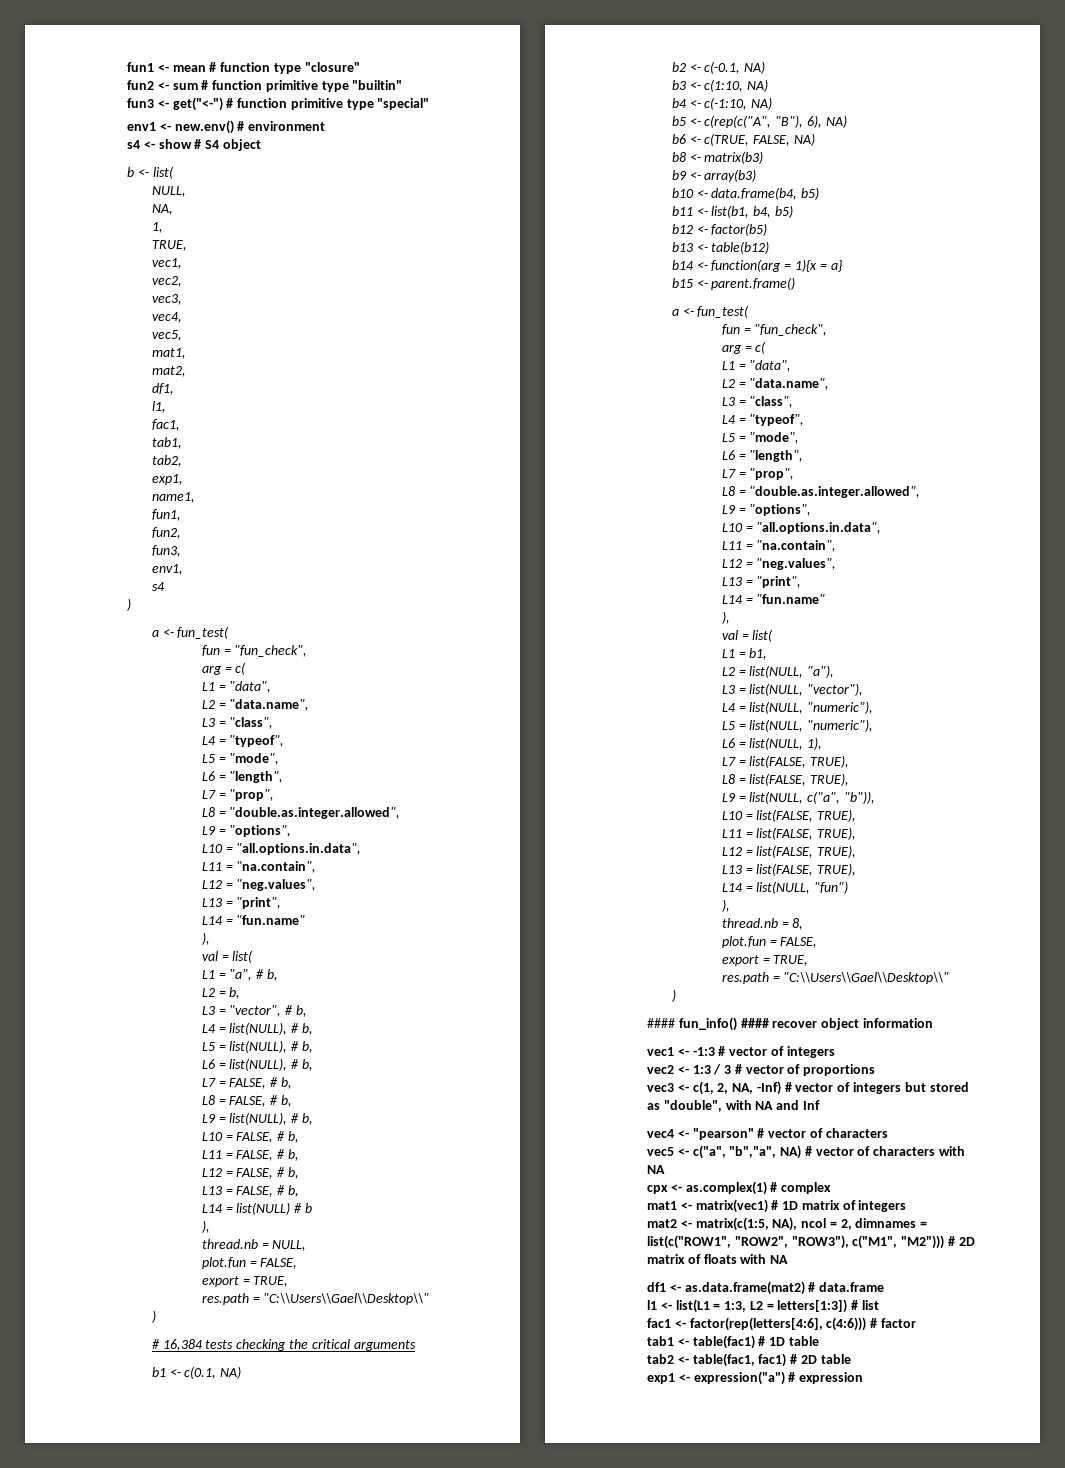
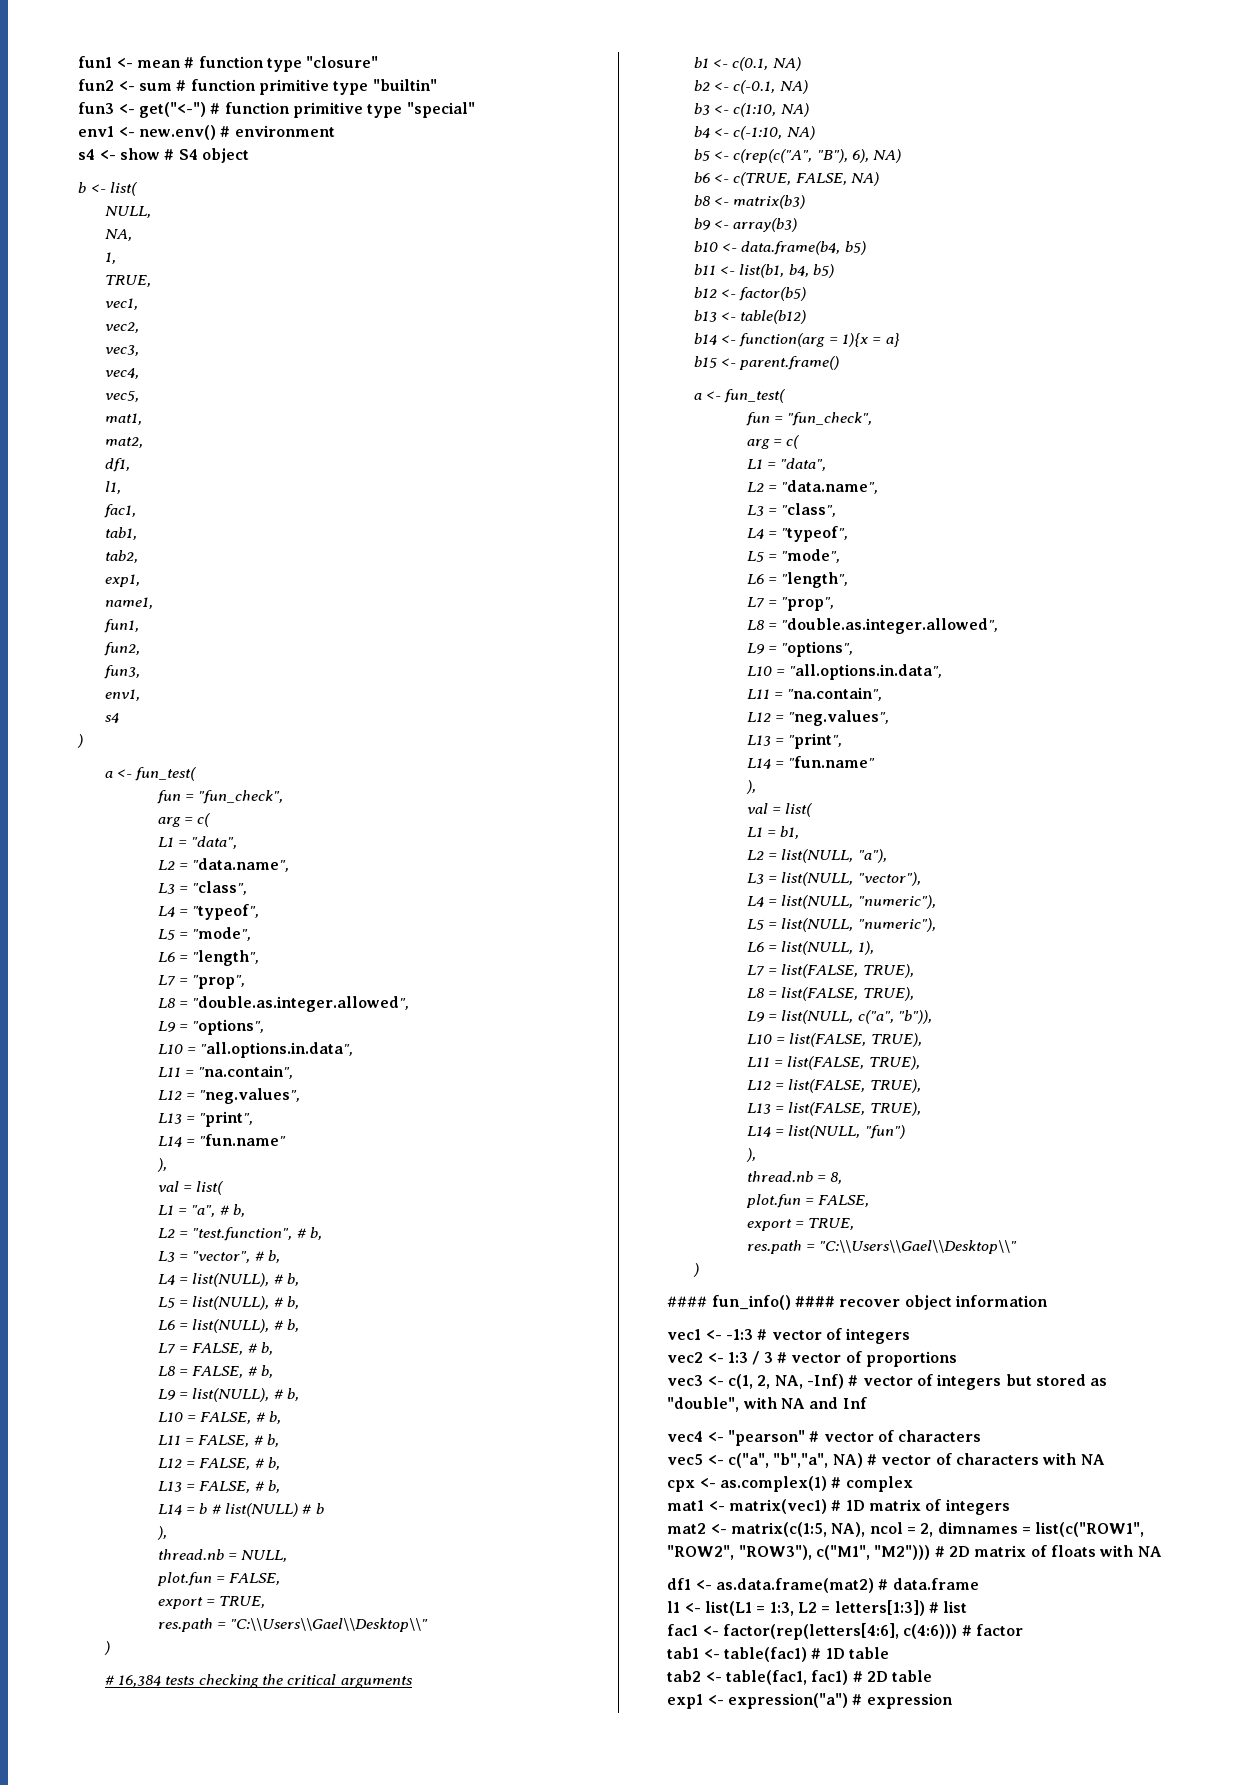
- L2 = b,
+ L2 = "test.function", # b,
- L14 = list(NULL) # b
+ L14 = b # list(NULL) # b

